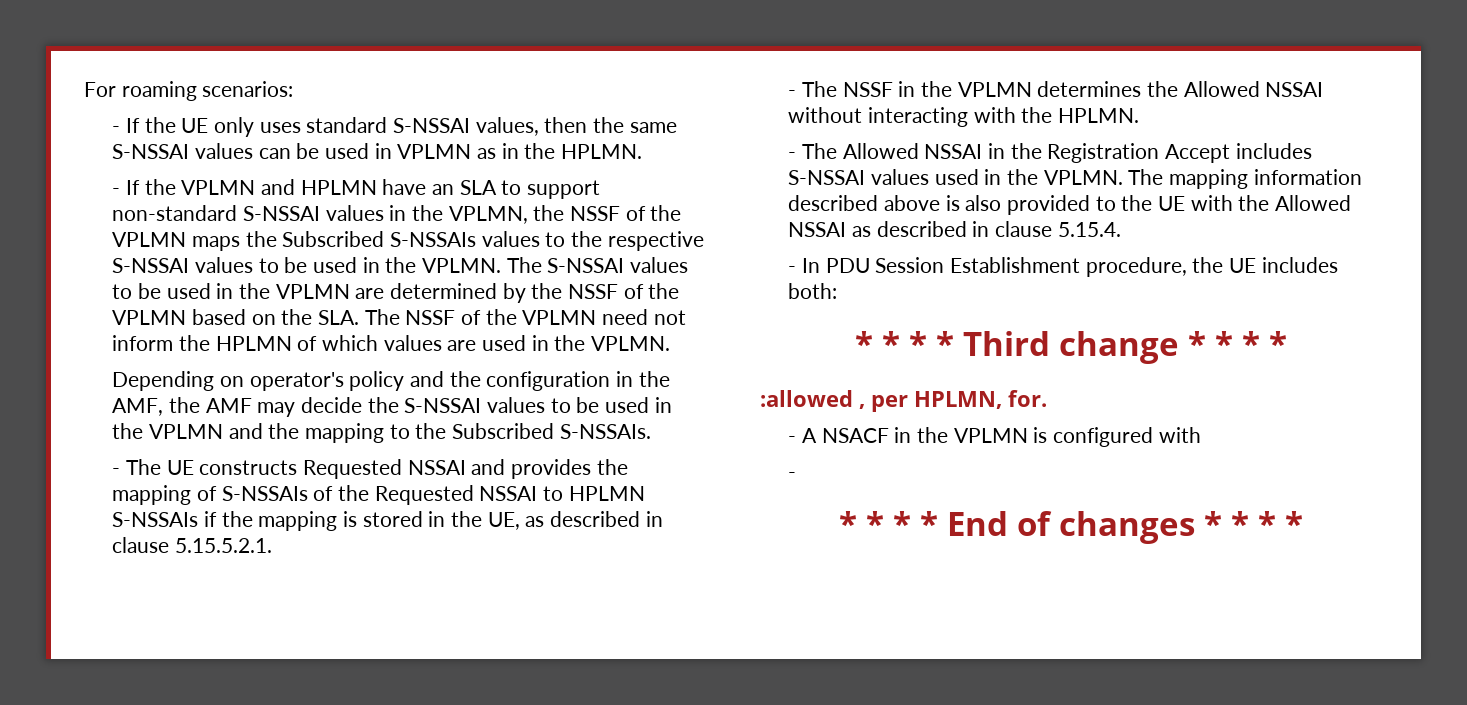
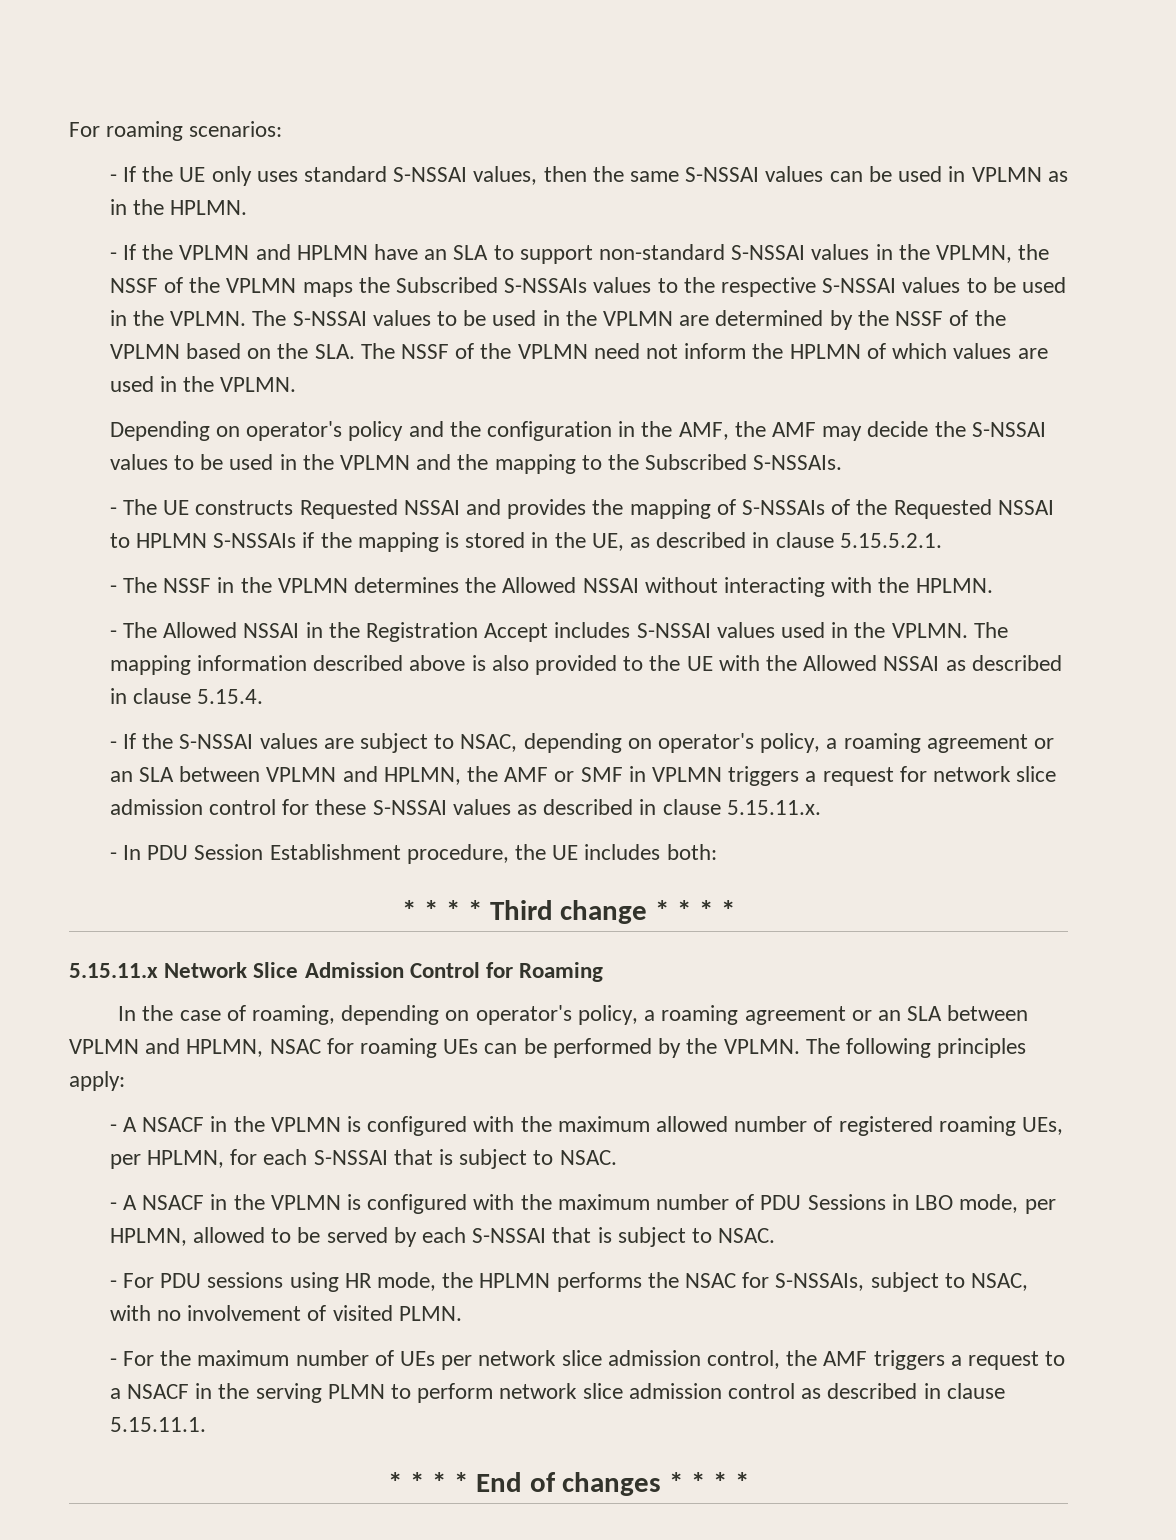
+ - If the S-NSSAI values are subject to NSAC, depending on operator's policy, a roaming agreement or an SLA between VPLMN and HPLMN, the AMF or SMF in VPLMN triggers a request for network slice admission control for these S-NSSAI values as described in clause 5.15.11.x.
- :allowed , per HPLMN, for.
- - A NSACF in the VPLMN is configured with
- -
+ 5.15.11.x Network Slice Admission Control for Roaming
+ In the case of roaming, depending on operator's policy, a roaming agreement or an SLA between VPLMN and HPLMN, NSAC for roaming UEs can be performed by the VPLMN. The following principles apply:
+ - A NSACF in the VPLMN is configured with the maximum allowed number of registered roaming UEs, per HPLMN, for each S-NSSAI that is subject to NSAC.
+ - A NSACF in the VPLMN is configured with the maximum number of PDU Sessions in LBO mode, per HPLMN, allowed to be served by each S-NSSAI that is subject to NSAC.
+ - For PDU sessions using HR mode, the HPLMN performs the NSAC for S-NSSAIs, subject to NSAC, with no involvement of visited PLMN.
+ - For the maximum number of UEs per network slice admission control, the AMF triggers a request to a NSACF in the serving PLMN to perform network slice admission control as described in clause 5.15.11.1.

